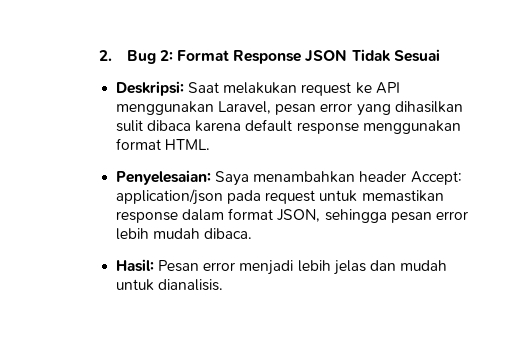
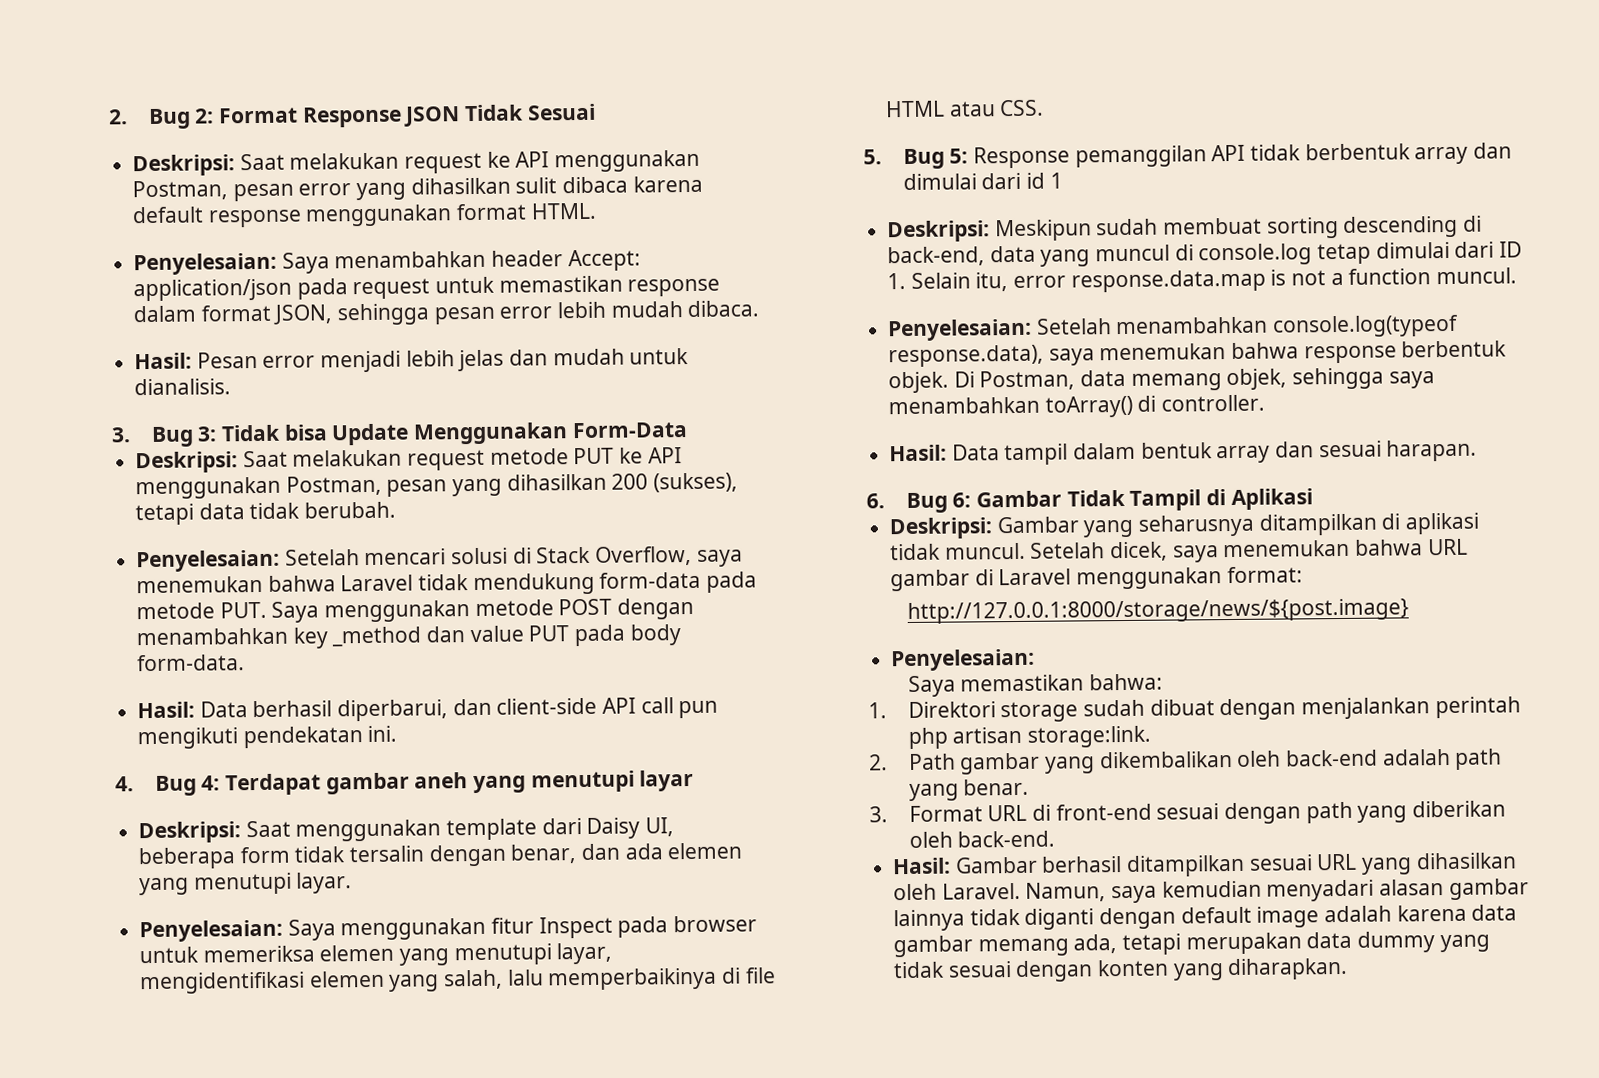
- Deskripsi: Saat melakukan request ke API menggunakan Laravel, pesan error yang dihasilkan sulit dibaca karena default response menggunakan format HTML.
+ Deskripsi: Saat melakukan request ke API menggunakan Postman, pesan error yang dihasilkan sulit dibaca karena default response menggunakan format HTML.
+ 3. Bug 3: Tidak bisa Update Menggunakan Form-Data
+ Deskripsi: Saat melakukan request metode PUT ke API menggunakan Postman, pesan yang dihasilkan 200 (sukses), tetapi data tidak berubah.
+ Penyelesaian: Setelah mencari solusi di Stack Overflow, saya menemukan bahwa Laravel tidak mendukung form-data pada metode PUT. Saya menggunakan metode POST dengan menambahkan key _method dan value PUT pada body form-data.
+ Hasil: Data berhasil diperbarui, dan client-side API call pun mengikuti pendekatan ini.
+ 4. Bug 4: Terdapat gambar aneh yang menutupi layar
+ Deskripsi: Saat menggunakan template dari Daisy UI, beberapa form tidak tersalin dengan benar, dan ada elemen yang menutupi layar.
+ Penyelesaian: Saya menggunakan fitur Inspect pada browser untuk memeriksa elemen yang menutupi layar, mengidentifikasi elemen yang salah, lalu memperbaikinya di file HTML atau CSS.
+ 5. Bug 5: Response pemanggilan API tidak berbentuk array dan dimulai dari id 1
+ Deskripsi: Meskipun sudah membuat sorting descending di back-end, data yang muncul di console.log tetap dimulai dari ID 1. Selain itu, error response.data.map is not a function muncul.
+ Penyelesaian: Setelah menambahkan console.log(typeof response.data), saya menemukan bahwa response berbentuk objek. Di Postman, data memang objek, sehingga saya menambahkan toArray() di controller.
+ Hasil: Data tampil dalam bentuk array dan sesuai harapan.
+ 6. Bug 6: Gambar Tidak Tampil di Aplikasi
+ Deskripsi: Gambar yang seharusnya ditampilkan di aplikasi tidak muncul. Setelah dicek, saya menemukan bahwa URL gambar di Laravel menggunakan format:
+ http://127.0.0.1:8000/storage/news/${post.image}
+ Penyelesaian:
+ Saya memastikan bahwa:
+ 1. Direktori storage sudah dibuat dengan menjalankan perintah php artisan storage:link.
+ 2. Path gambar yang dikembalikan oleh back-end adalah path yang benar.
+ 3. Format URL di front-end sesuai dengan path yang diberikan oleh back-end.
+ Hasil: Gambar berhasil ditampilkan sesuai URL yang dihasilkan oleh Laravel. Namun, saya kemudian menyadari alasan gambar lainnya tidak diganti dengan default image adalah karena data gambar memang ada, tetapi merupakan data dummy yang tidak sesuai dengan konten yang diharapkan.

